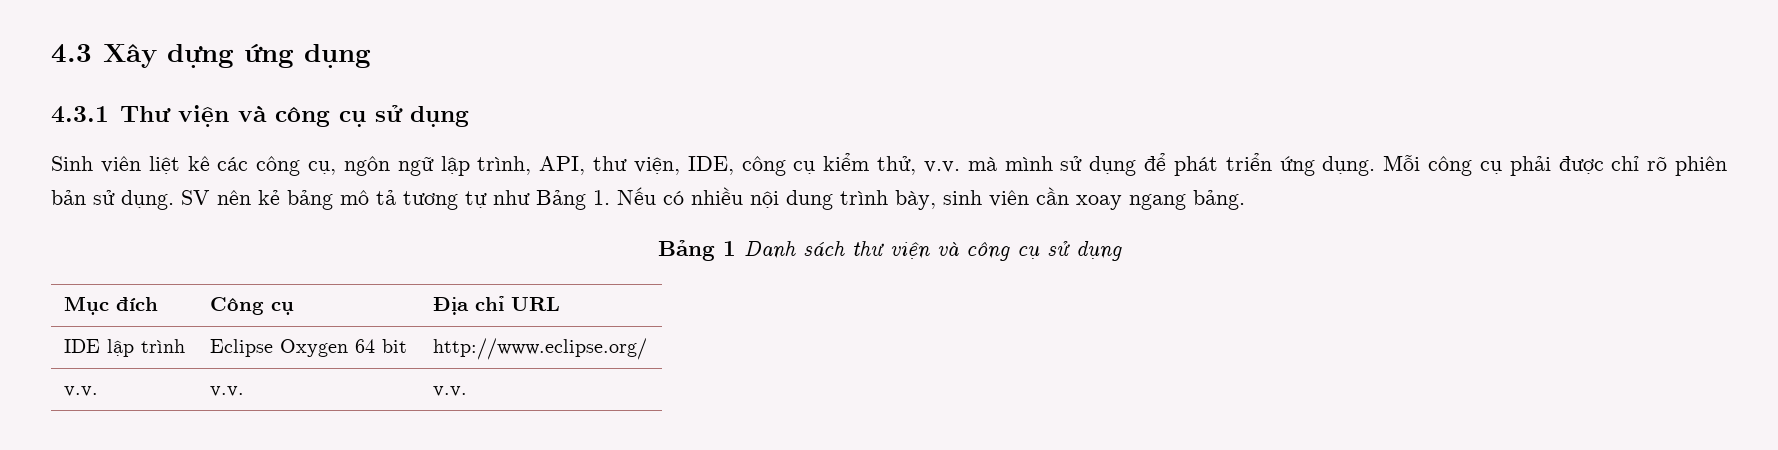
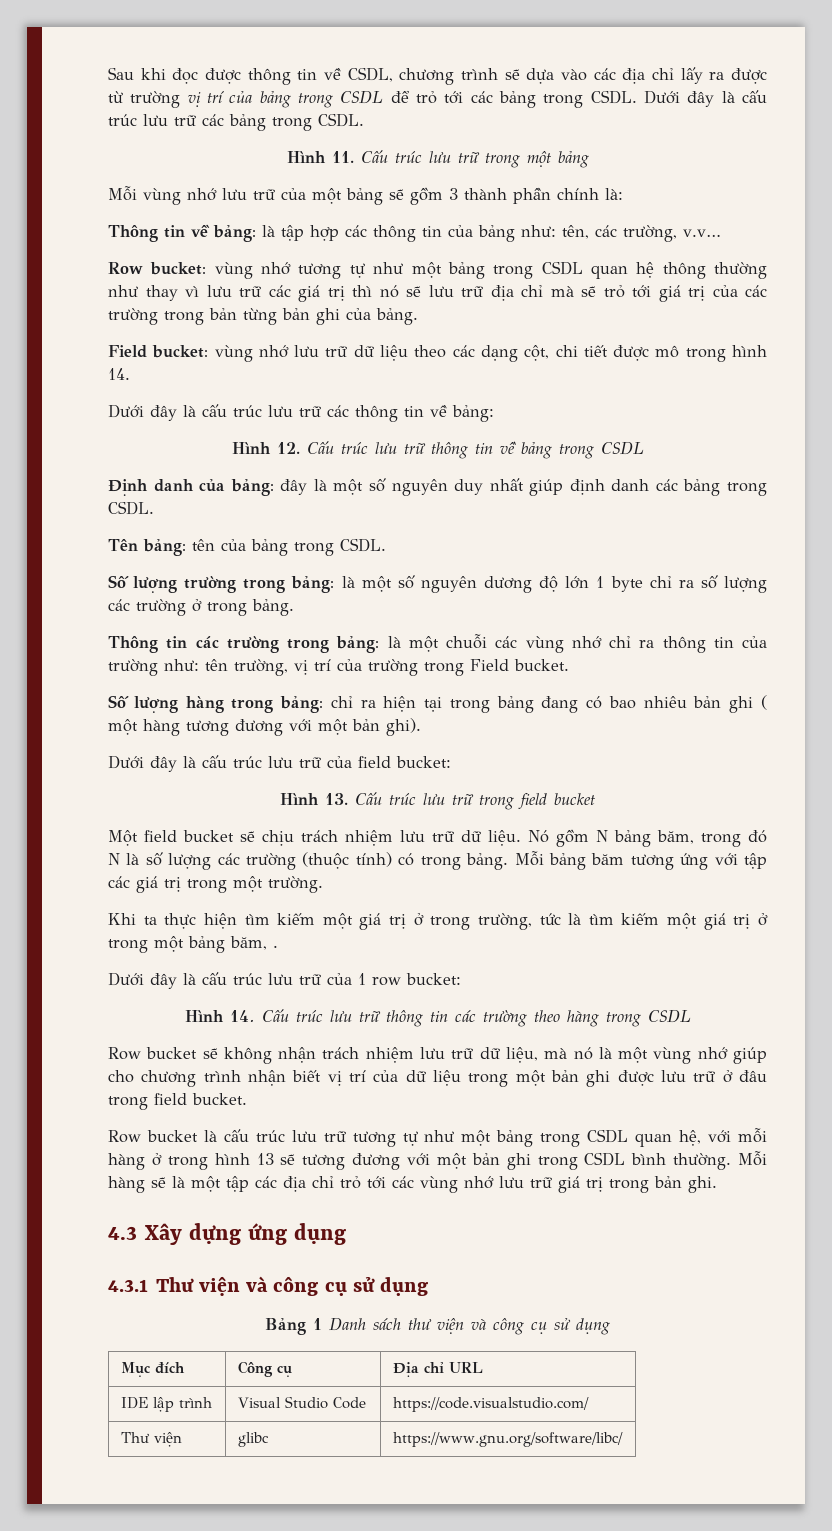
+ Sau khi đọc được thông tin về CSDL, chương trình sẽ dựa vào các địa chỉ lấy ra được từ trường vị trí của bảng trong CSDL để trỏ tới các bảng trong CSDL. Dưới đây là cấu trúc lưu trữ các bảng trong CSDL.
+ Hình 11. Cấu trúc lưu trữ trong một bảng
+ Mỗi vùng nhớ lưu trữ của một bảng sẽ gồm 3 thành phần chính là:
+ Thông tin về bảng: là tập hợp các thông tin của bảng như: tên, các trường, v.v…
+ Row bucket: vùng nhớ tương tự như một bảng trong CSDL quan hệ thông thường như thay vì lưu trữ các giá trị thì nó sẽ lưu trữ địa chỉ mà sẽ trỏ tới giá trị của các trường trong bản từng bản ghi của bảng.
+ Field bucket: vùng nhớ lưu trữ dữ liệu theo các dạng cột, chi tiết được mô trong hình 14.
+ Dưới đây là cấu trúc lưu trữ các thông tin về bảng:
+ Hình 12. Cấu trúc lưu trữ thông tin về bảng trong CSDL
+ Định danh của bảng: đây là một số nguyên duy nhất giúp định danh các bảng trong CSDL.
+ Tên bảng: tên của bảng trong CSDL.
+ Số lượng trường trong bảng: là một số nguyên dương độ lớn 1 byte chỉ ra số lượng các trường ở trong bảng.
+ Thông tin các trường trong bảng: là một chuỗi các vùng nhớ chỉ ra thông tin của trường như: tên trường, vị trí của trường trong Field bucket.
+ Số lượng hàng trong bảng: chỉ ra hiện tại trong bảng đang có bao nhiêu bản ghi ( một hàng tương đương với một bản ghi).
+ Dưới đây là cấu trúc lưu trữ của field bucket:
+ Hình 13. Cấu trúc lưu trữ trong field bucket
+ Một field bucket sẽ chịu trách nhiệm lưu trữ dữ liệu. Nó gồm N bảng băm, trong đó N là số lượng các trường (thuộc tính) có trong bảng. Mỗi bảng băm tương ứng với tập các giá trị trong một trường.
+ Khi ta thực hiện tìm kiếm một giá trị ở trong trường, tức là tìm kiếm một giá trị ở trong một bảng băm, .
+ Dưới đây là cấu trúc lưu trữ của 1 row bucket:
+ Hình 14. Cấu trúc lưu trữ thông tin các trường theo hàng trong CSDL
+ Row bucket sẽ không nhận trách nhiệm lưu trữ dữ liệu, mà nó là một vùng nhớ giúp cho chương trình nhận biết vị trí của dữ liệu trong một bản ghi được lưu trữ ở đâu trong field bucket.
+ Row bucket là cấu trúc lưu trữ tương tự như một bảng trong CSDL quan hệ, với mỗi hàng ở trong hình 13 sẽ tương đương với một bản ghi trong CSDL bình thường. Mỗi hàng sẽ là một tập các địa chỉ trỏ tới các vùng nhớ lưu trữ giá trị trong bản ghi.
- Sinh viên liệt kê các công cụ, ngôn ngữ lập trình, API, thư viện, IDE, công cụ kiểm thử, v.v. mà mình sử dụng để phát triển ứng dụng. Mỗi công cụ phải được chỉ rõ phiên bản sử dụng. SV nên kẻ bảng mô tả tương tự như Bảng 1. Nếu có nhiều nội dung trình bày, sinh viên cần xoay ngang bảng.
- IDE lập trình | Eclipse Oxygen 64 bit | http://www.eclipse.org/
- v.v. | v.v. | v.v.
+ IDE lập trình | Visual Studio Code | https://code.visualstudio.com/
+ Thư viện | glibc | https://www.gnu.org/software/libc/

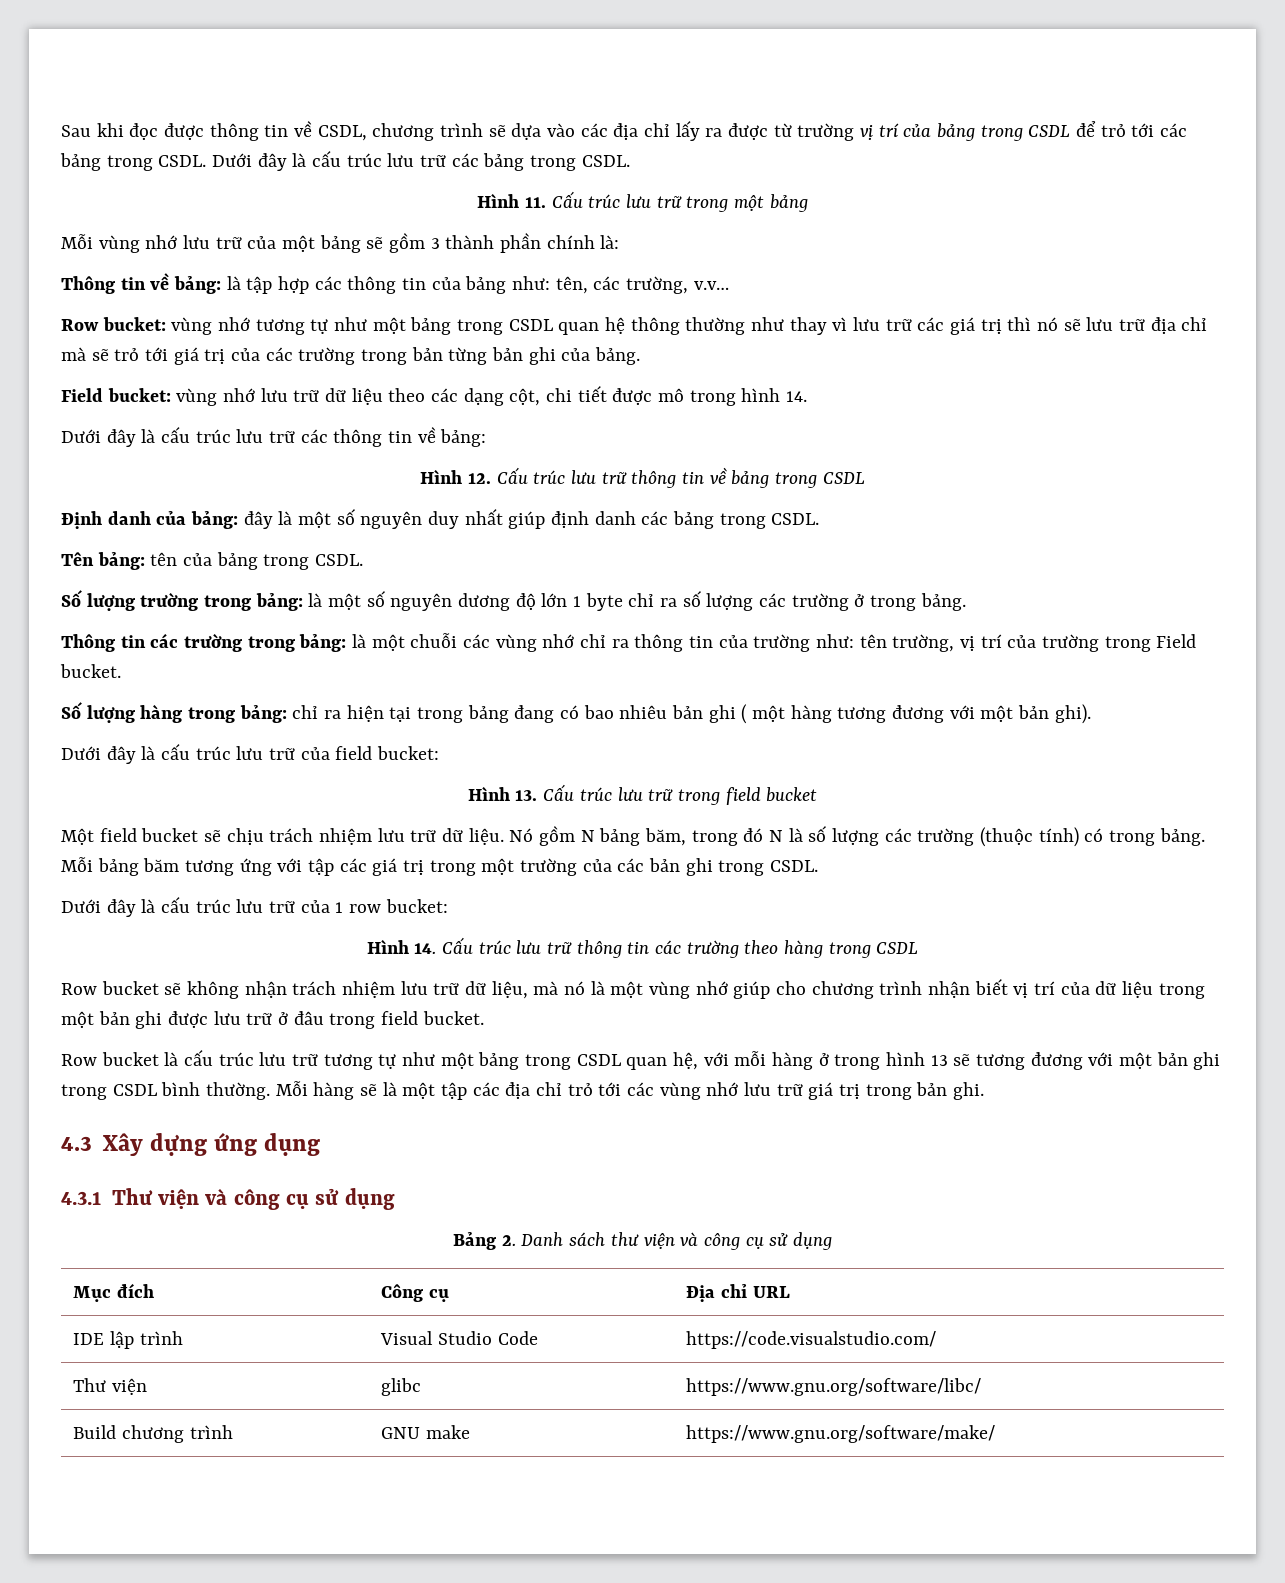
- Mỗi bảng băm tương ứng với tập các giá trị trong một trường.
- Khi ta thực hiện tìm kiếm một giá trị ở trong trường, tức là tìm kiếm một giá trị ở trong một bảng băm, .
+ Mỗi bảng băm tương ứng với tập các giá trị trong một trường của các bản ghi trong CSDL.
- Bảng 1 Danh sách thư viện và công cụ sử dụng
+ Bảng 2. Danh sách thư viện và công cụ sử dụng
+ Build chương trình | GNU make | https://www.gnu.org/software/make/

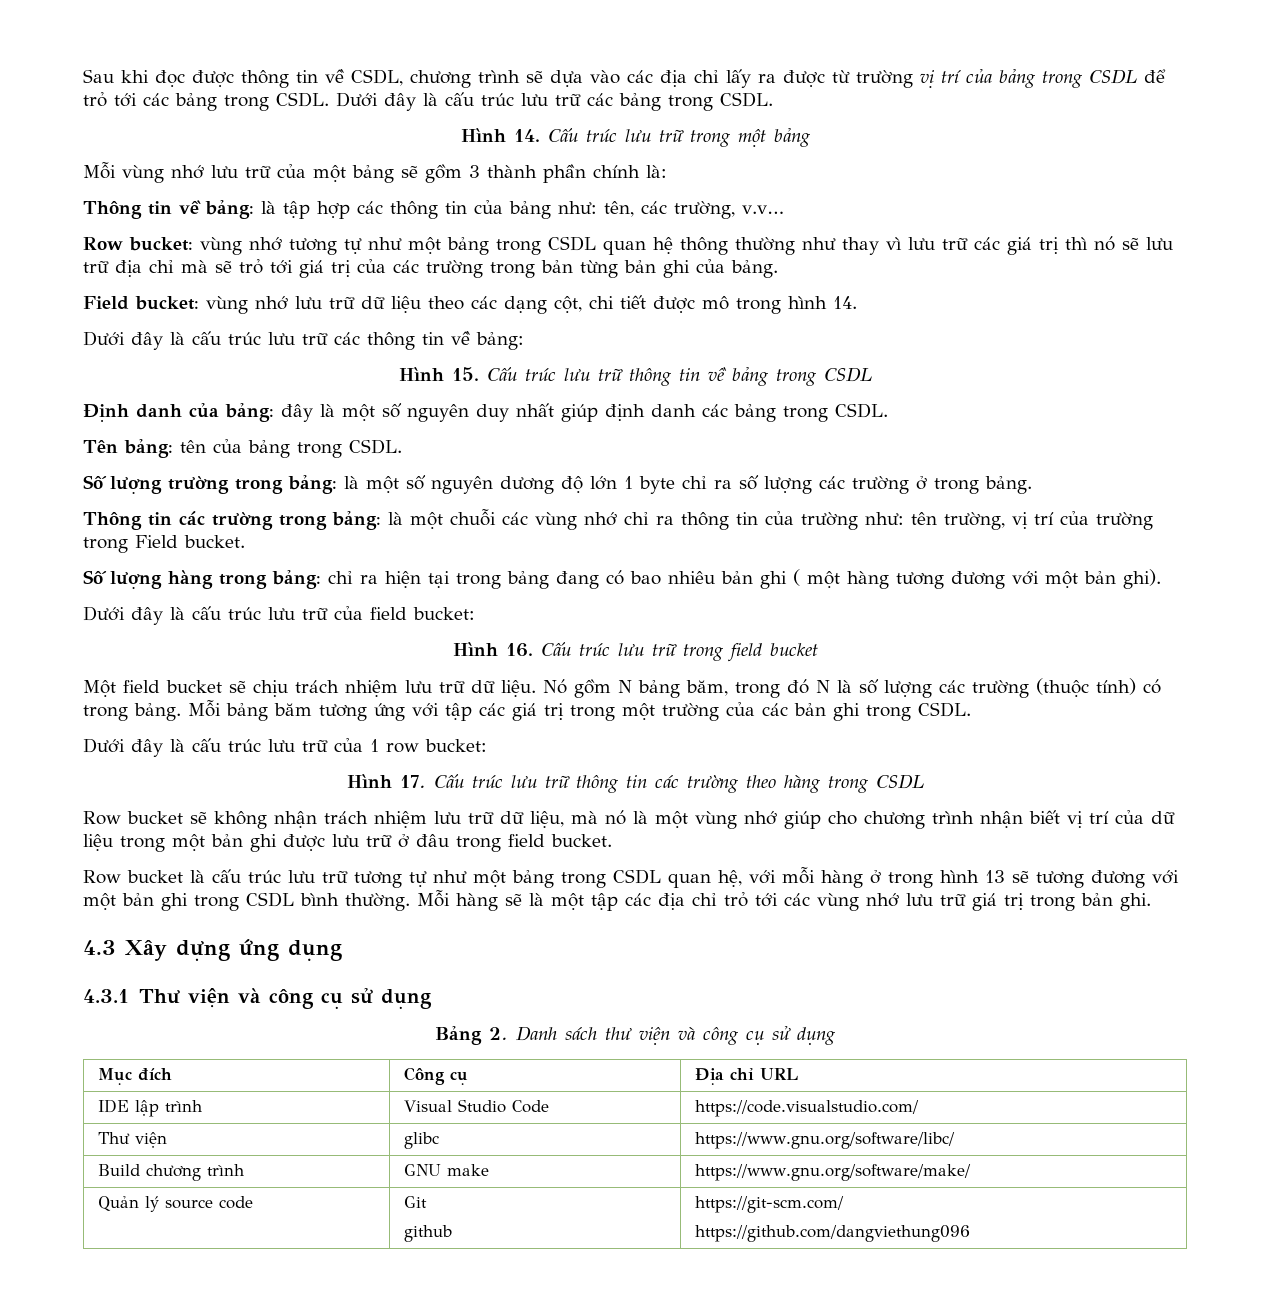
- Hình 11. Cấu trúc lưu trữ trong một bảng
+ Hình 14. Cấu trúc lưu trữ trong một bảng
- Hình 12. Cấu trúc lưu trữ thông tin về bảng trong CSDL
+ Hình 15. Cấu trúc lưu trữ thông tin về bảng trong CSDL
- Hình 13. Cấu trúc lưu trữ trong field bucket
+ Hình 16. Cấu trúc lưu trữ trong field bucket
- Hình 14. Cấu trúc lưu trữ thông tin các trường theo hàng trong CSDL
+ Hình 17. Cấu trúc lưu trữ thông tin các trường theo hàng trong CSDL
+ Quản lý source code | Git
+ github | https://git-scm.com/
+ https://github.com/dangviethung096

